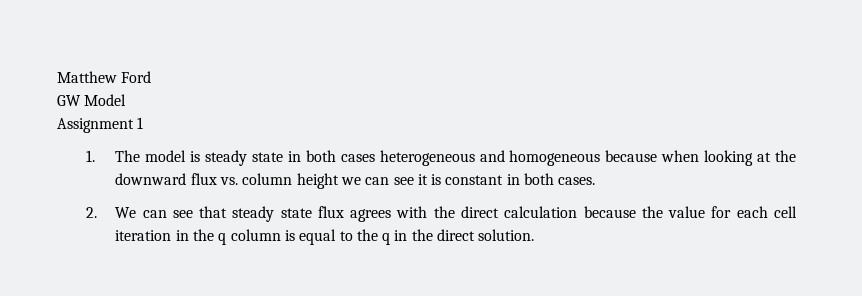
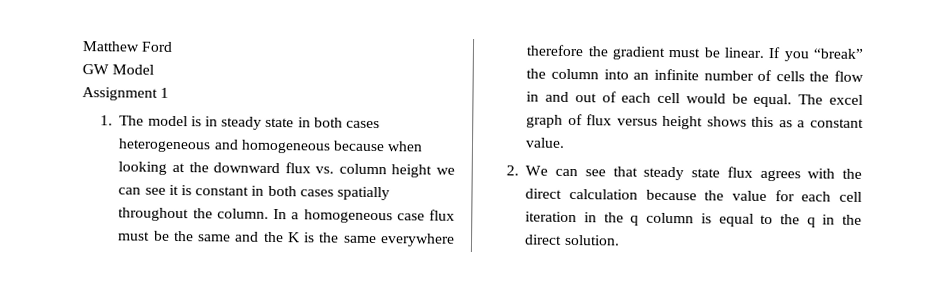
- 1. The model is steady state in both cases heterogeneous and homogeneous because when looking at the downward flux vs. column height we can see it is constant in both cases.
+ 1. The model is in steady state in both cases heterogeneous and homogeneous because when looking at the downward flux vs. column height we can see it is constant in both cases spatially throughout the column. In a homogeneous case flux must be the same and the K is the same everywhere therefore the gradient must be linear. If you “break” the column into an infinite number of cells the flow in and out of each cell would be equal. The excel graph of flux versus height shows this as a constant value.

